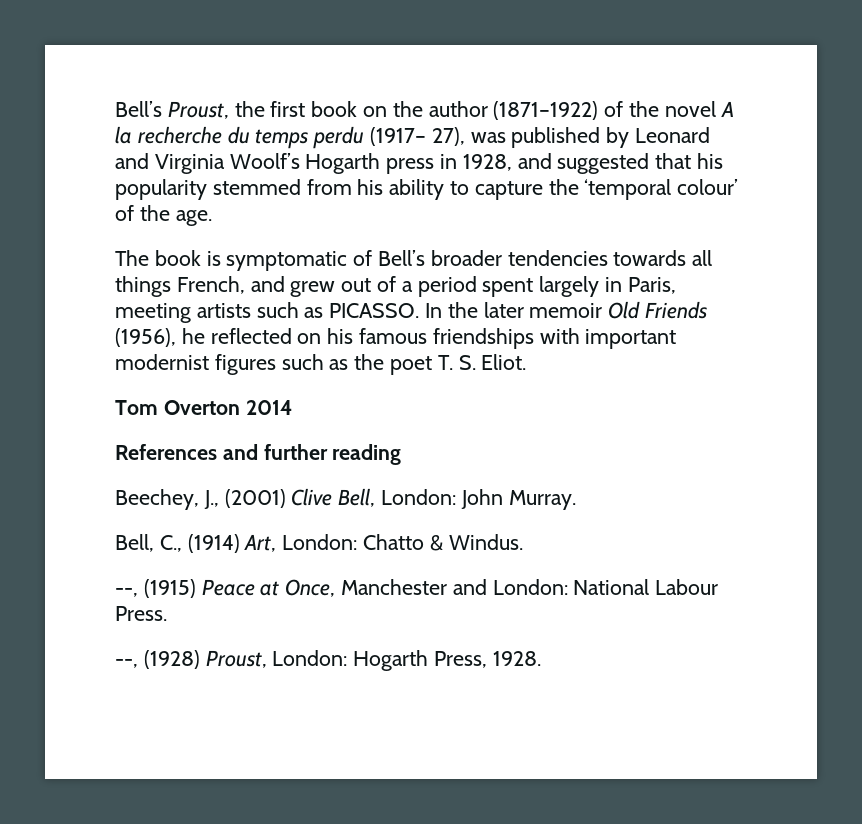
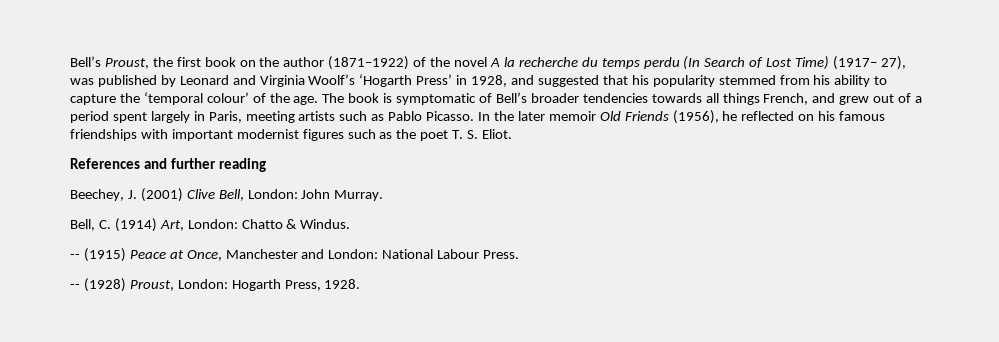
- Bell’s Proust, the first book on the author (1871–1922) of the novel A la recherche du temps perdu (1917– 27), was published by Leonard and Virginia Woolf’s Hogarth press in 1928, and suggested that his popularity stemmed from his ability to capture the ‘temporal colour’ of the age.
- The book is symptomatic of Bell’s broader tendencies towards all things French, and grew out of a period spent largely in Paris, meeting artists such as PICASSO.
+ Bell’s Proust, the first book on the author (1871–1922) of the novel A la recherche du temps perdu (In Search of Lost Time) (1917– 27), was published by Leonard and Virginia Woolf’s ‘Hogarth Press’ in 1928, and suggested that his popularity stemmed from his ability to capture the ‘temporal colour’ of the age. The book is symptomatic of Bell’s broader tendencies towards all things French, and grew out of a period spent largely in Paris, meeting artists such as Pablo Picasso.
- Tom Overton 2014
- Beechey, J., (2001) Clive Bell, London: John Murray.
+ Beechey, J. (2001) Clive Bell, London: John Murray.
- Bell, C., (1914) Art, London: Chatto & Windus.
+ Bell, C. (1914) Art, London: Chatto & Windus.
- --, (1915) Peace at Once, Manchester and London: National Labour Press.
+ -- (1915) Peace at Once, Manchester and London: National Labour Press.
- --, (1928) Proust, London: Hogarth Press, 1928.
+ -- (1928) Proust, London: Hogarth Press, 1928.

